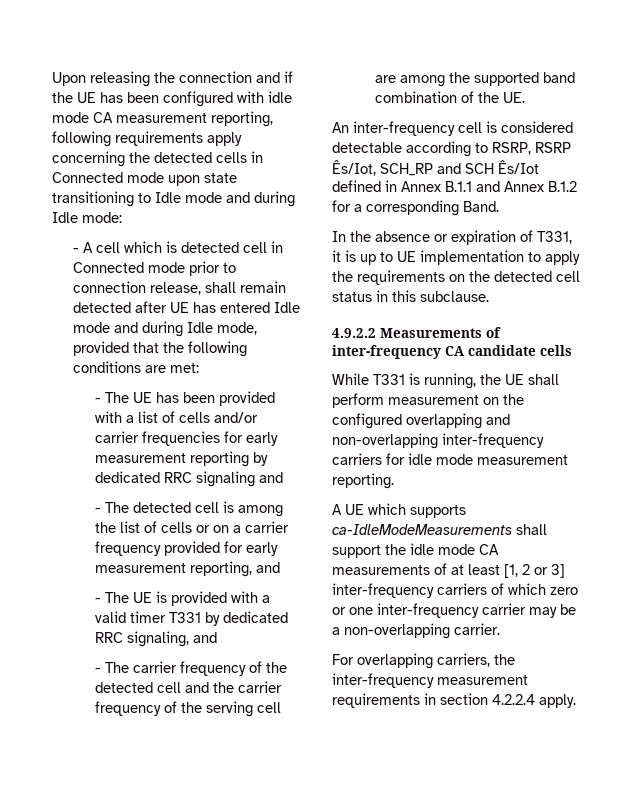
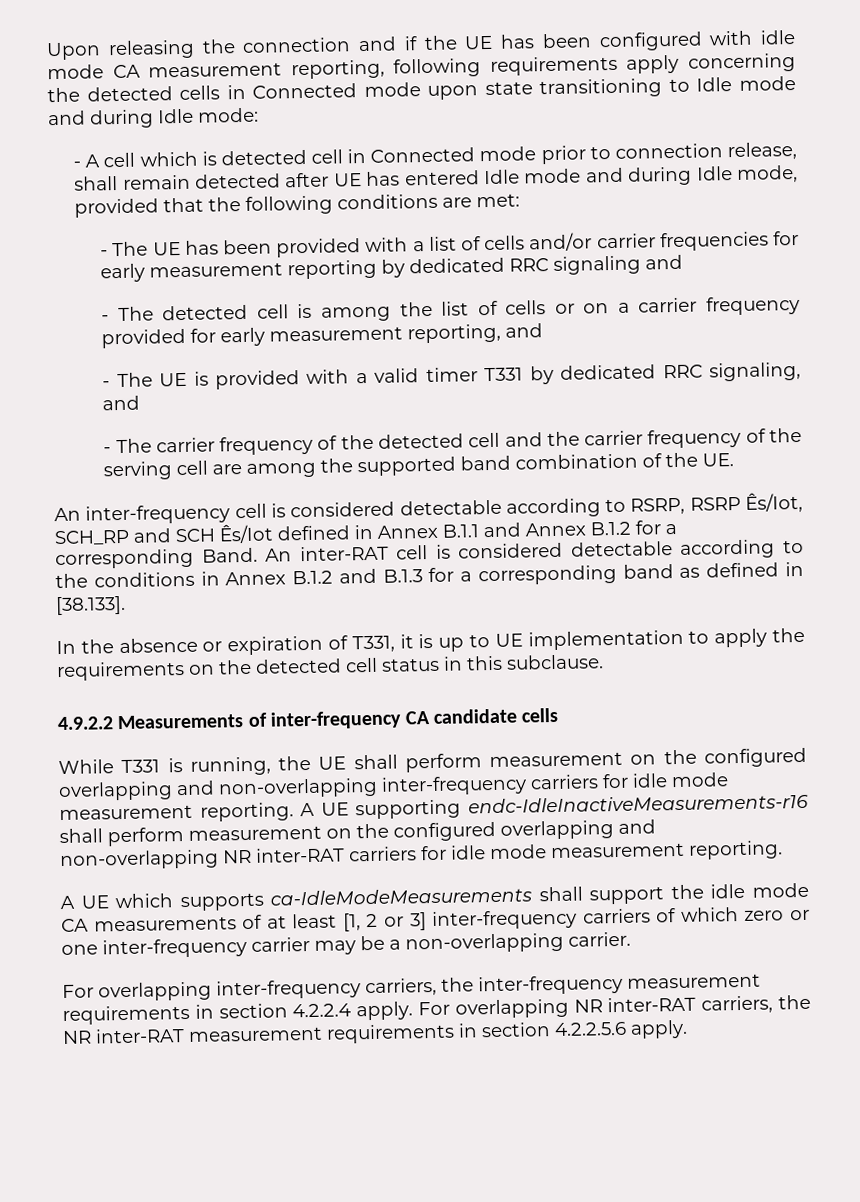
+ An inter-RAT cell is considered detectable according to the conditions in Annex B.1.2 and B.1.3 for a corresponding band as defined in [38.133].
+ A UE supporting endc-IdleInactiveMeasurements-r16 shall perform measurement on the configured overlapping and non-overlapping NR inter-RAT carriers for idle mode measurement reporting.
- For overlapping carriers, the inter-frequency measurement requirements in section 4.2.2.4 apply.
+ For overlapping inter-frequency carriers, the inter-frequency measurement requirements in section 4.2.2.4 apply.
+ For overlapping NR inter-RAT carriers, the NR inter-RAT measurement requirements in section 4.2.2.5.6 apply.

